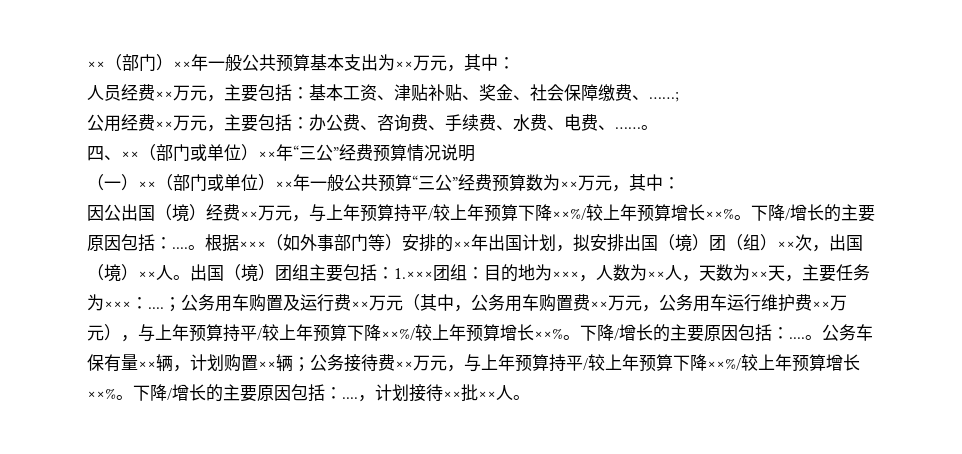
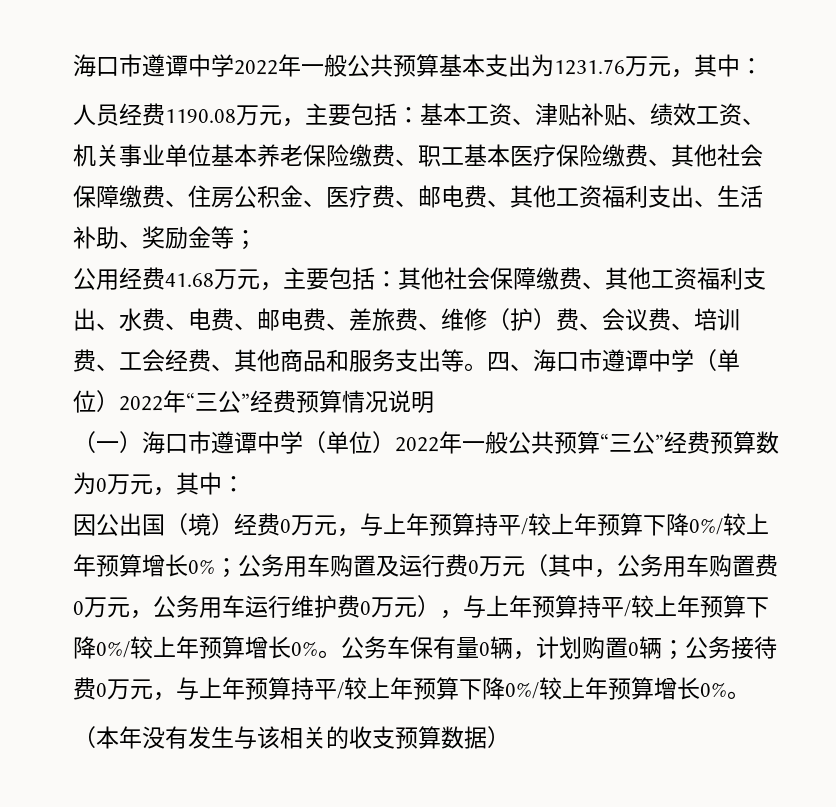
- ××（部门）××年一般公共预算基本支出为××万元，其中：
+ 海口市遵谭中学2022年一般公共预算基本支出为1231.76万元，其中：
- 人员经费××万元，主要包括：基本工资、津贴补贴、奖金、社会保障缴费、……;
+ 人员经费1190.08万元，主要包括：基本工资、津贴补贴、绩效工资、机关事业单位基本养老保险缴费、职工基本医疗保险缴费、其他社会保障缴费、住房公积金、医疗费、邮电费、其他工资福利支出、生活补助、奖励金等；
- 公用经费××万元，主要包括：办公费、咨询费、手续费、水费、电费、……。
- 四、××（部门或单位）××年“三公”经费预算情况说明
+ 公用经费41.68万元，主要包括：其他社会保障缴费、其他工资福利支出、水费、电费、邮电费、差旅费、维修（护）费、会议费、培训费、工会经费、其他商品和服务支出等。四、海口市遵谭中学（单位）2022年“三公”经费预算情况说明
- （一）××（部门或单位）××年一般公共预算“三公”经费预算数为××万元，其中：
+ （一）海口市遵谭中学（单位）2022年一般公共预算“三公”经费预算数为0万元，其中：
- 因公出国（境）经费××万元，与上年预算持平/较上年预算下降××%/较上年预算增长××%。下降/增长的主要原因包括：....。根据×××（如外事部门等）安排的××年出国计划，拟安排出国（境）团（组）××次，出国（境）××人。出国（境）团组主要包括：1.×××团组：目的地为×××，人数为××人，天数为××天，主要任务为×××：....；公务用车购置及运行费××万元（其中，公务用车购置费××万元，公务用车运行维护费××万元），与上年预算持平/较上年预算下降××%/较上年预算增长××%。下降/增长的主要原因包括：....。
+ 因公出国（境）经费0万元，与上年预算持平/较上年预算下降0%/较上年预算增长0%；公务用车购置及运行费0万元（其中，公务用车购置费0万元，公务用车运行维护费0万元），与上年预算持平/较上年预算下降0%/较上年预算增长0%。
- 公务车保有量××辆，计划购置××辆；公务接待费××万元，与上年预算持平/较上年预算下降××%/较上年预算增长××%。下降/增长的主要原因包括：....，计划接待××批××人。
+ 公务车保有量0辆，计划购置0辆；公务接待费0万元，与上年预算持平/较上年预算下降0%/较上年预算增长0%。
+ （本年没有发生与该相关的收支预算数据）

